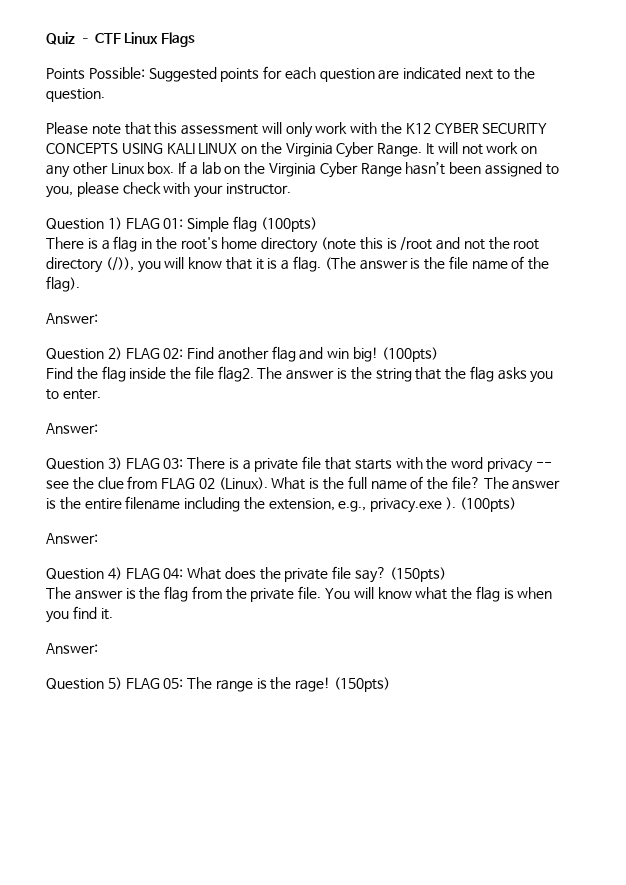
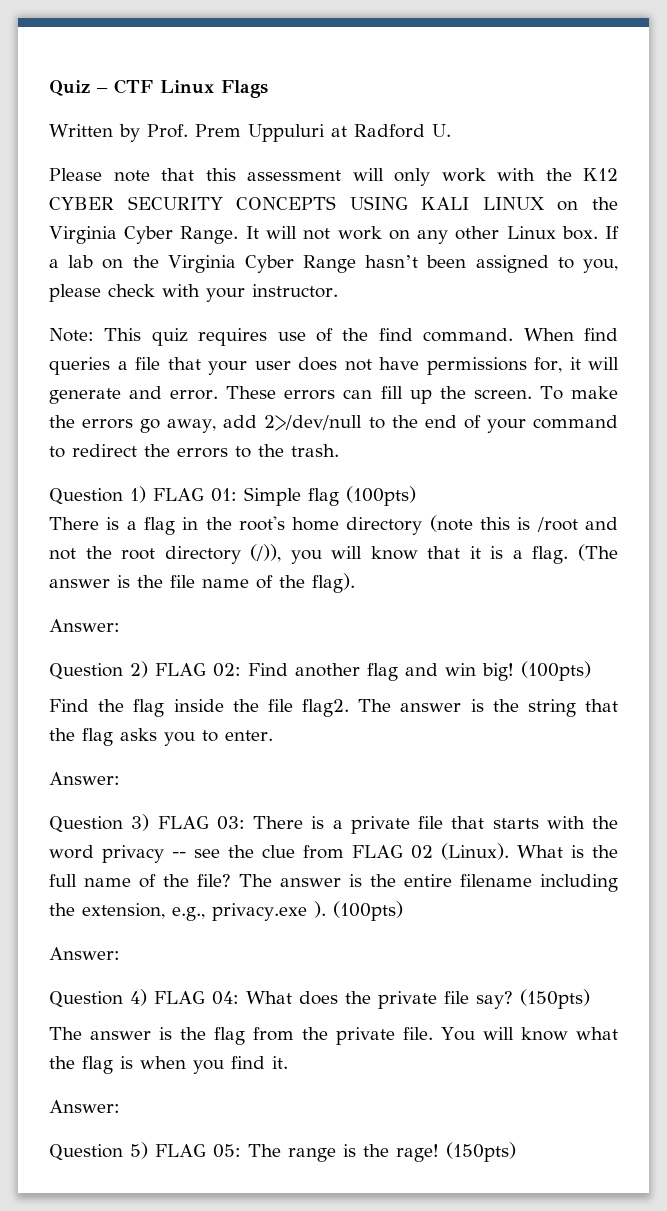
- Points Possible: Suggested points for each question are indicated next to the question.
+ Written by Prof. Prem Uppuluri at Radford U.
+ Note: This quiz requires use of the find command. When find queries a file that your user does not have permissions for, it will generate and error. These errors can fill up the screen. To make the errors go away, add 2>/dev/null to the end of your command to redirect the errors to the trash.

